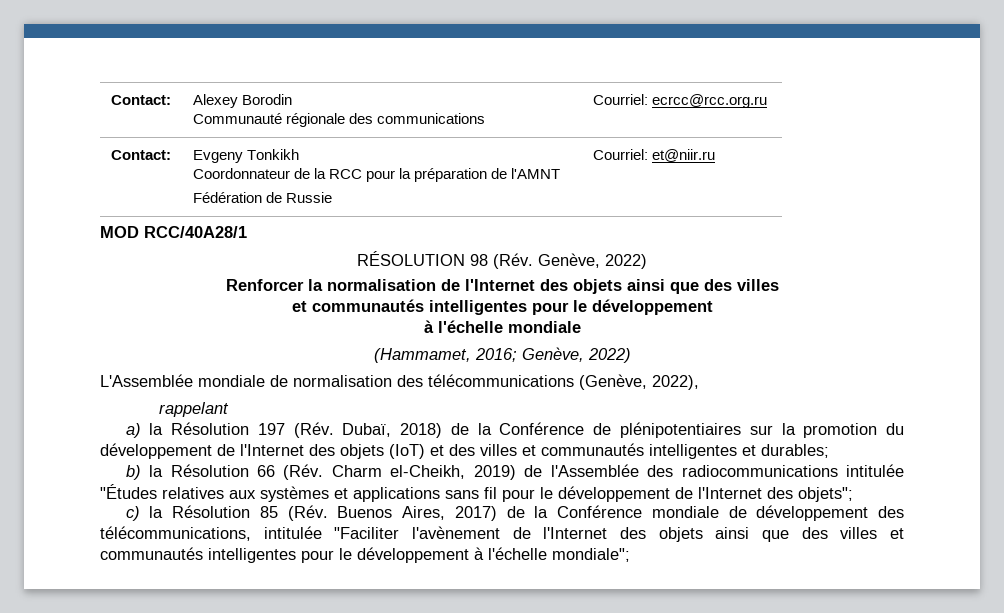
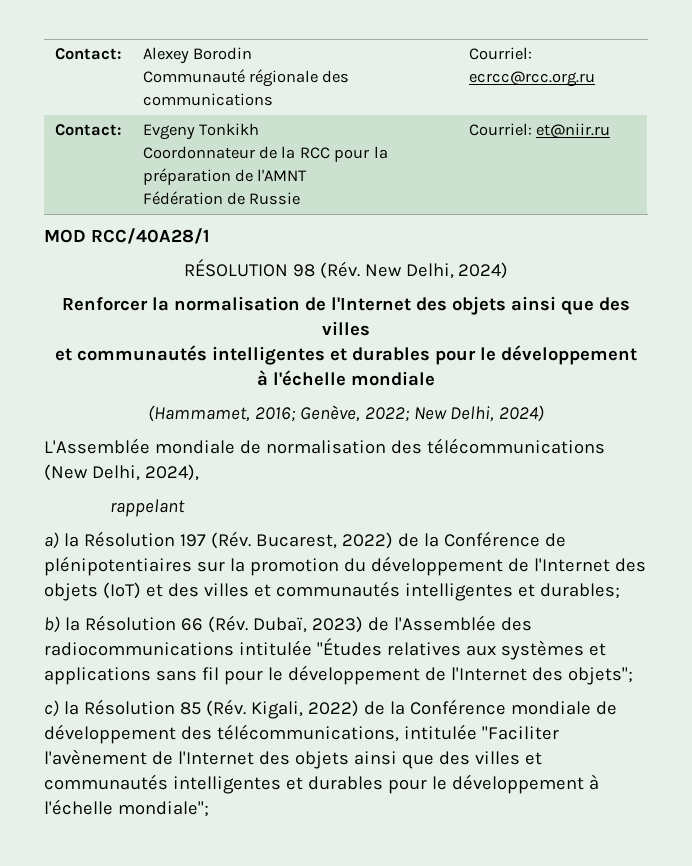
- RÉSOLUTION 98 (Rév. Genève, 2022)
+ RÉSOLUTION 98 (Rév. New Delhi, 2024)
  Renforcer la normalisation de l'Internet des objets ainsi que des villes
- et communautés intelligentes pour le développement
+ et communautés intelligentes et durables pour le développement
- (Hammamet, 2016; Genève, 2022)
+ (Hammamet, 2016; Genève, 2022; New Delhi, 2024)
- L'Assemblée mondiale de normalisation des télécommunications (Genève, 2022),
+ L'Assemblée mondiale de normalisation des télécommunications (New Delhi, 2024),
- a) la Résolution 197 (Rév. Dubaï, 2018) de la Conférence de plénipotentiaires sur la promotion du développement de l'Internet des objets (IoT) et des villes et communautés intelligentes et durables;
+ a) la Résolution 197 (Rév. Bucarest, 2022) de la Conférence de plénipotentiaires sur la promotion du développement de l'Internet des objets (IoT) et des villes et communautés intelligentes et durables;
- b) la Résolution 66 (Rév. Charm el-Cheikh, 2019) de l'Assemblée des radiocommunications intitulée "Études relatives aux systèmes et applications sans fil pour le développement de l'Internet des objets";
+ b) la Résolution 66 (Rév. Dubaï, 2023) de l'Assemblée des radiocommunications intitulée "Études relatives aux systèmes et applications sans fil pour le développement de l'Internet des objets";
- c) la Résolution 85 (Rév. Buenos Aires, 2017) de la Conférence mondiale de développement des télécommunications, intitulée "Faciliter l'avènement de l'Internet des objets ainsi que des villes et communautés intelligentes pour le développement à l'échelle mondiale";
+ c) la Résolution 85 (Rév. Kigali, 2022) de la Conférence mondiale de développement des télécommunications, intitulée "Faciliter l'avènement de l'Internet des objets ainsi que des villes et communautés intelligentes et durables pour le développement à l'échelle mondiale";

